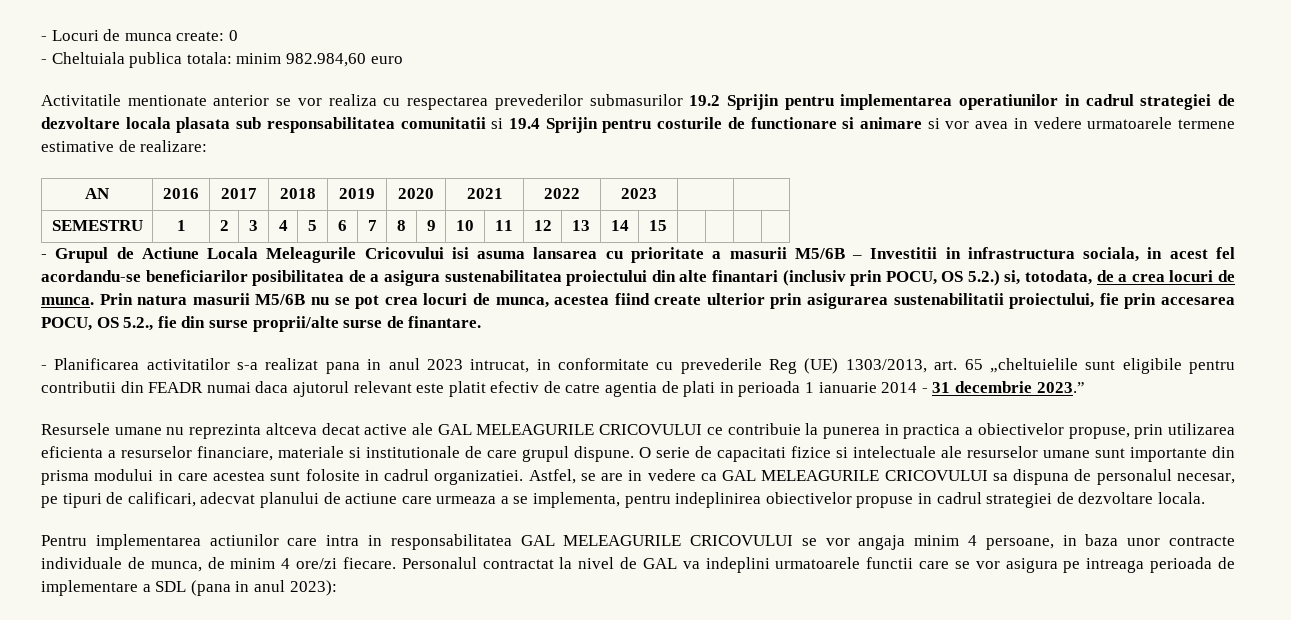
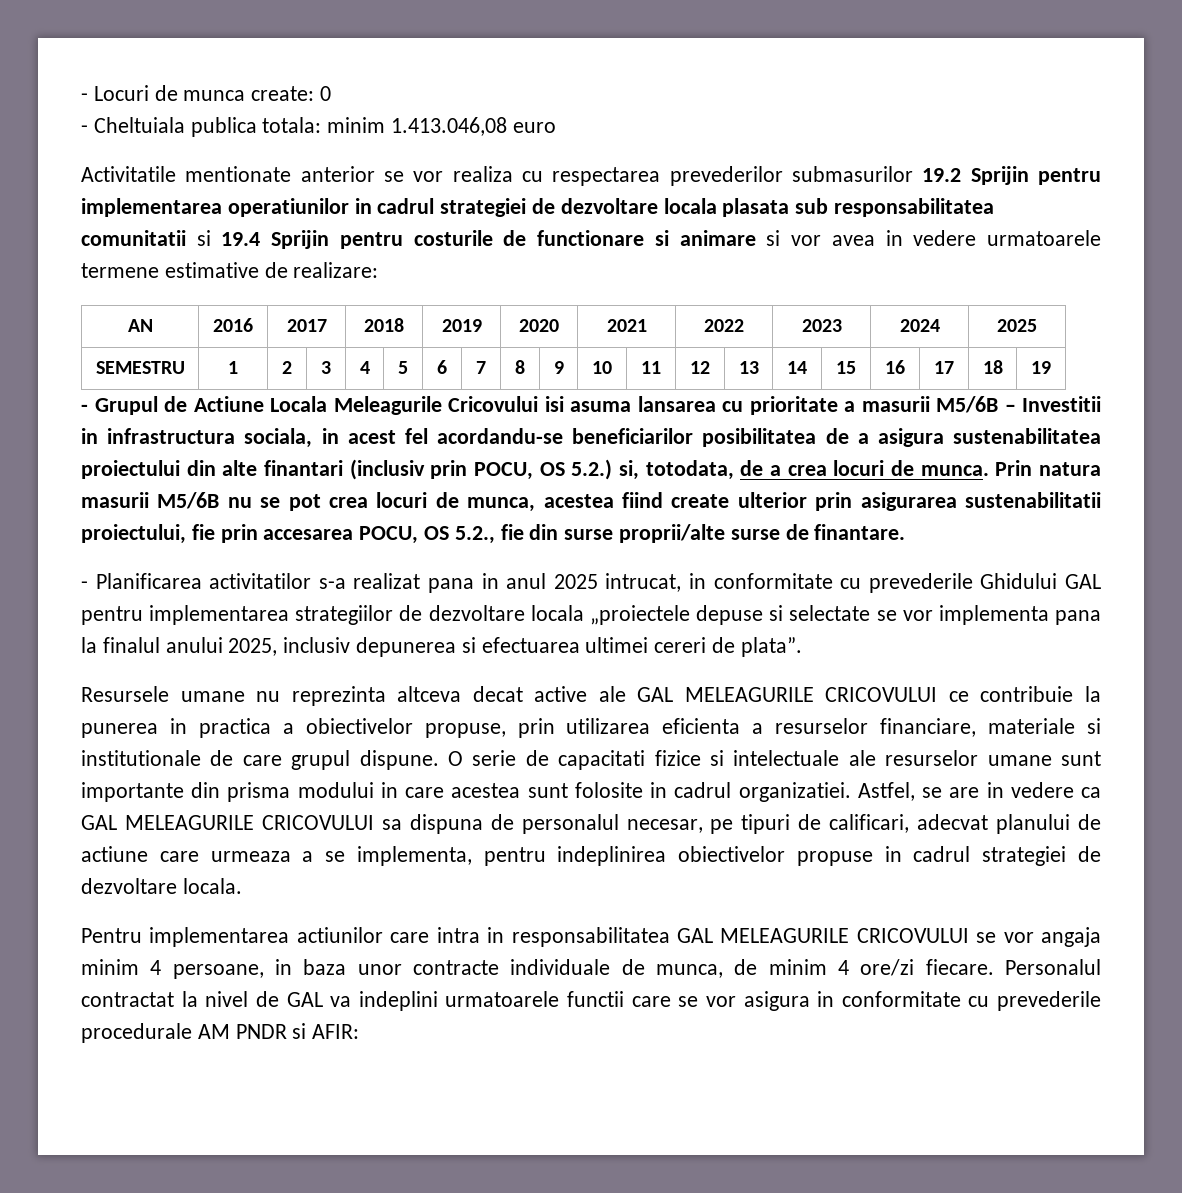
- - Cheltuiala publica totala: minim 982.984,60 euro
+ - Cheltuiala publica totala: minim 1.413.046,08 euro
- AN | 2016 | 2017 | 2018 | 2019 | 2020 | 2021 | 2022 | 2023 | |
+ AN | 2016 | 2017 | 2018 | 2019 | 2020 | 2021 | 2022 | 2023 | 2024 | 2025
- SEMESTRU | 1 | 2 | 3 | 4 | 5 | 6 | 7 | 8 | 9 | 10 | 11 | 12 | 13 | 14 | 15 | | | |
+ SEMESTRU | 1 | 2 | 3 | 4 | 5 | 6 | 7 | 8 | 9 | 10 | 11 | 12 | 13 | 14 | 15 | 16 | 17 | 18 | 19
- - Planificarea activitatilor s-a realizat pana in anul 2023 intrucat, in conformitate cu prevederile Reg (UE) 1303/2013, art. 65 „cheltuielile sunt eligibile pentru contributii din FEADR numai daca ajutorul relevant este platit efectiv de catre agentia de plati in perioada 1 ianuarie 2014 - 31 decembrie 2023.”
+ - Planificarea activitatilor s-a realizat pana in anul 2025 intrucat, in conformitate cu prevederile Ghidului GAL pentru implementarea strategiilor de dezvoltare locala „proiectele depuse si selectate se vor implementa pana la finalul anului 2025, inclusiv depunerea si efectuarea ultimei cereri de plata”.
- Personalul contractat la nivel de GAL va indeplini urmatoarele functii care se vor asigura pe intreaga perioada de implementare a SDL (pana in anul 2023):
+ Personalul contractat la nivel de GAL va indeplini urmatoarele functii care se vor asigura in conformitate cu prevederile procedurale AM PNDR si AFIR:

